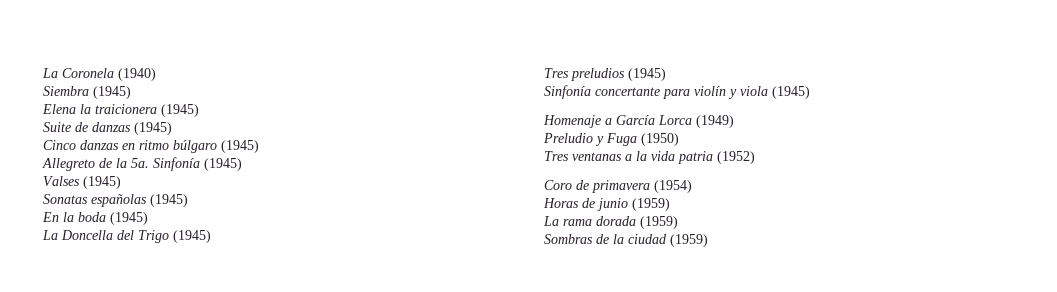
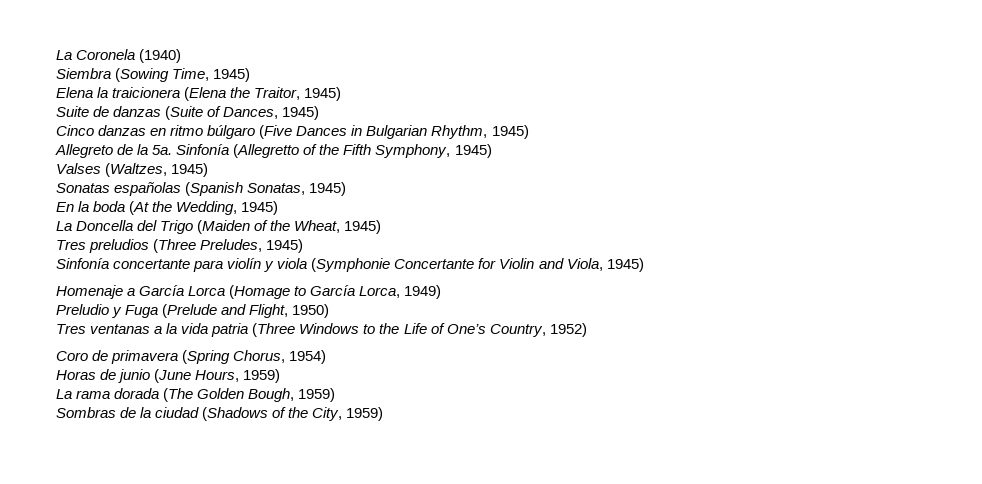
- Siembra (1945)
+ Siembra (Sowing Time, 1945)
- Elena la traicionera (1945)
+ Elena la traicionera (Elena the Traitor, 1945)
- Suite de danzas (1945)
+ Suite de danzas (Suite of Dances, 1945)
- Cinco danzas en ritmo búlgaro (1945)
+ Cinco danzas en ritmo búlgaro (Five Dances in Bulgarian Rhythm, 1945)
- Sinfonía (1945)
+ Sinfonía (Allegretto of the Fifth Symphony, 1945)
- Valses (1945)
+ Valses (Waltzes, 1945)
- Sonatas españolas (1945)
+ Sonatas españolas (Spanish Sonatas, 1945)
- En la boda (1945)
+ En la boda (At the Wedding, 1945)
- La Doncella del Trigo (1945)
+ La Doncella del Trigo (Maiden of the Wheat, 1945)
- Tres preludios (1945)
+ Tres preludios (Three Preludes, 1945)
- Sinfonía concertante para violín y viola (1945)
+ Sinfonía concertante para violín y viola (Symphonie Concertante for Violin and Viola, 1945)
- Homenaje a García Lorca (1949)
+ Homenaje a García Lorca (Homage to García Lorca, 1949)
- Preludio y Fuga (1950)
+ Preludio y Fuga (Prelude and Flight, 1950)
- Tres ventanas a la vida patria (1952)
+ Tres ventanas a la vida patria (Three Windows to the Life of One’s Country, 1952)
- Coro de primavera (1954)
+ Coro de primavera (Spring Chorus, 1954)
- Horas de junio (1959)
+ Horas de junio (June Hours, 1959)
- La rama dorada (1959)
+ La rama dorada (The Golden Bough, 1959)
- Sombras de la ciudad (1959)
+ Sombras de la ciudad (Shadows of the City, 1959)

